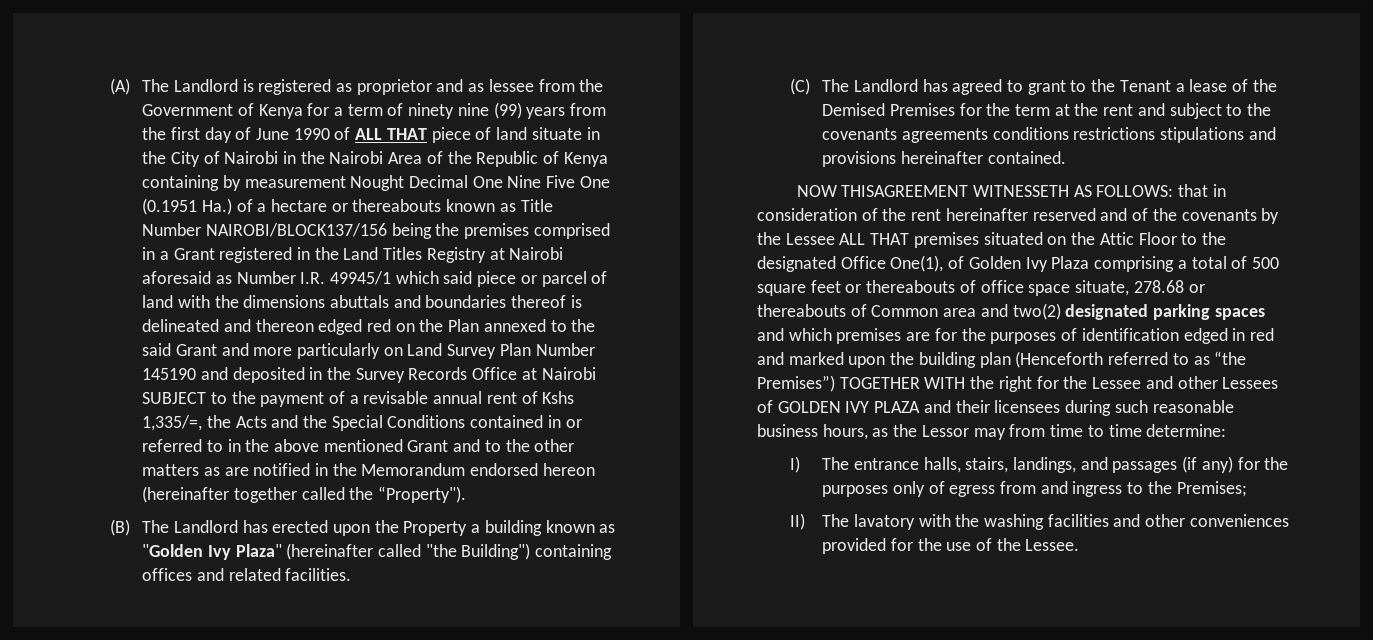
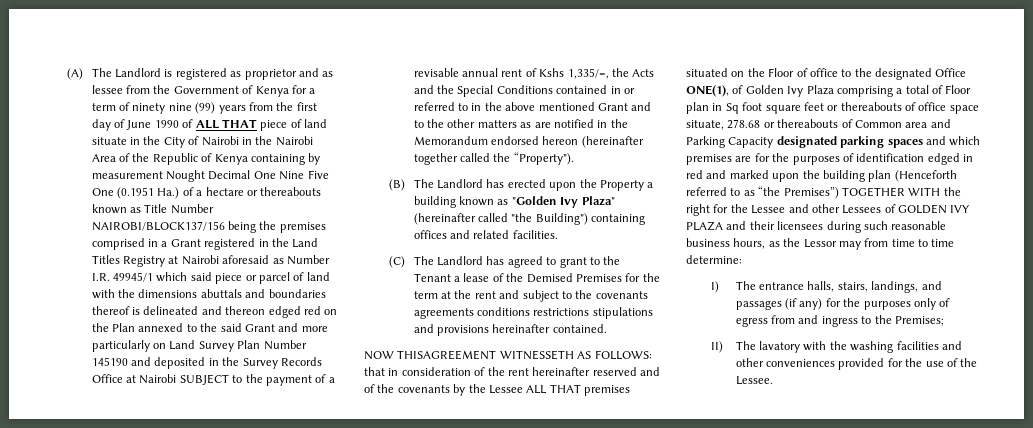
- that in consideration of the rent hereinafter reserved and of the covenants by the Lessee ALL THAT premises situated on the Attic Floor to the designated Office One(1), of Golden Ivy Plaza comprising a total of 500 square feet or thereabouts of office space situate, 278.68 or thereabouts of Common area and two(2) designated parking spaces and which premises are for the purposes of identification edged in red and marked upon the building plan (Henceforth referred to as “the Premises”) TOGETHER WITH the right for the Lessee and other Lessees of GOLDEN IVY PLAZA and their licensees during such reasonable business hours, as the Lessor may from time to time determine:
+ that in consideration of the rent hereinafter reserved and of the covenants by the Lessee ALL THAT premises situated on the Floor of office to the designated Office ONE(1), of Golden Ivy Plaza comprising a total of Floor plan in Sq foot square feet or thereabouts of office space situate, 278.68 or thereabouts of Common area and Parking Capacity designated parking spaces and which premises are for the purposes of identification edged in red and marked upon the building plan (Henceforth referred to as “the Premises”) TOGETHER WITH the right for the Lessee and other Lessees of GOLDEN IVY PLAZA and their licensees during such reasonable business hours, as the Lessor may from time to time determine:

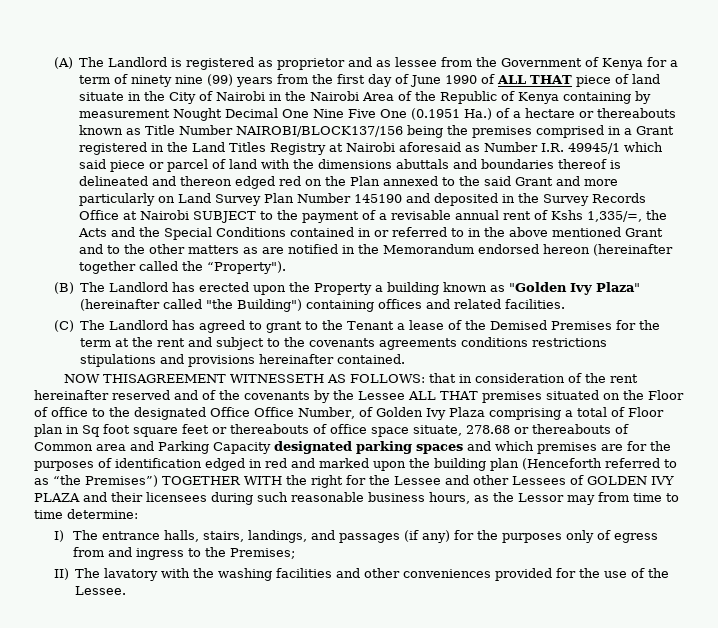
- that in consideration of the rent hereinafter reserved and of the covenants by the Lessee ALL THAT premises situated on the Floor of office to the designated Office ONE(1), of Golden Ivy Plaza comprising a total of Floor plan in Sq foot square feet or thereabouts of office space situate, 278.68 or thereabouts of Common area and Parking Capacity designated parking spaces and which premises are for the purposes of identification edged in red and marked upon the building plan (Henceforth referred to as “the Premises”) TOGETHER WITH the right for the Lessee and other Lessees of GOLDEN IVY PLAZA and their licensees during such reasonable business hours, as the Lessor may from time to time determine:
+ that in consideration of the rent hereinafter reserved and of the covenants by the Lessee ALL THAT premises situated on the Floor of office to the designated Office Office Number, of Golden Ivy Plaza comprising a total of Floor plan in Sq foot square feet or thereabouts of office space situate, 278.68 or thereabouts of Common area and Parking Capacity designated parking spaces and which premises are for the purposes of identification edged in red and marked upon the building plan (Henceforth referred to as “the Premises”) TOGETHER WITH the right for the Lessee and other Lessees of GOLDEN IVY PLAZA and their licensees during such reasonable business hours, as the Lessor may from time to time determine:

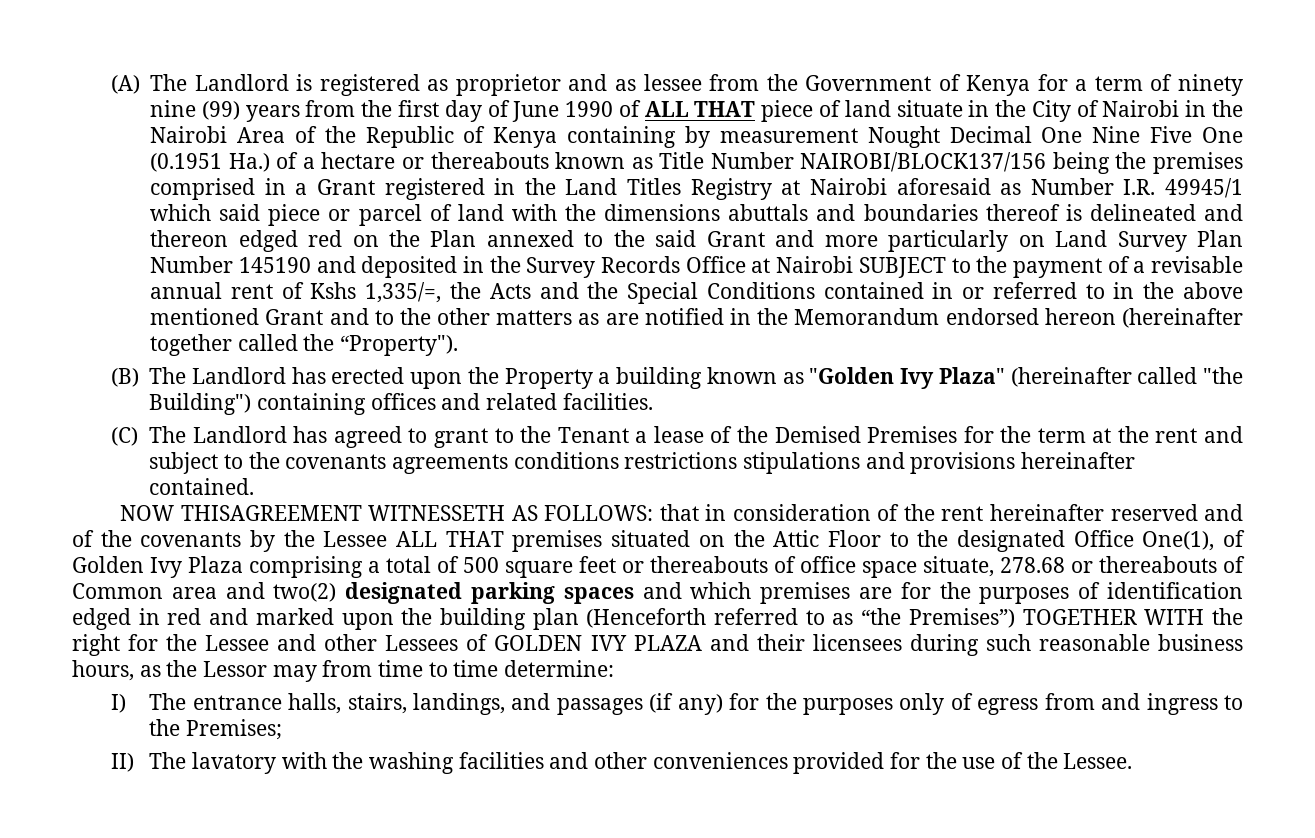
- that in consideration of the rent hereinafter reserved and of the covenants by the Lessee ALL THAT premises situated on the Floor of office to the designated Office Office Number, of Golden Ivy Plaza comprising a total of Floor plan in Sq foot square feet or thereabouts of office space situate, 278.68 or thereabouts of Common area and Parking Capacity designated parking spaces and which premises are for the purposes of identification edged in red and marked upon the building plan (Henceforth referred to as “the Premises”) TOGETHER WITH the right for the Lessee and other Lessees of GOLDEN IVY PLAZA and their licensees during such reasonable business hours, as the Lessor may from time to time determine:
+ that in consideration of the rent hereinafter reserved and of the covenants by the Lessee ALL THAT premises situated on the Attic Floor to the designated Office One(1), of Golden Ivy Plaza comprising a total of 500 square feet or thereabouts of office space situate, 278.68 or thereabouts of Common area and two(2) designated parking spaces and which premises are for the purposes of identification edged in red and marked upon the building plan (Henceforth referred to as “the Premises”) TOGETHER WITH the right for the Lessee and other Lessees of GOLDEN IVY PLAZA and their licensees during such reasonable business hours, as the Lessor may from time to time determine:

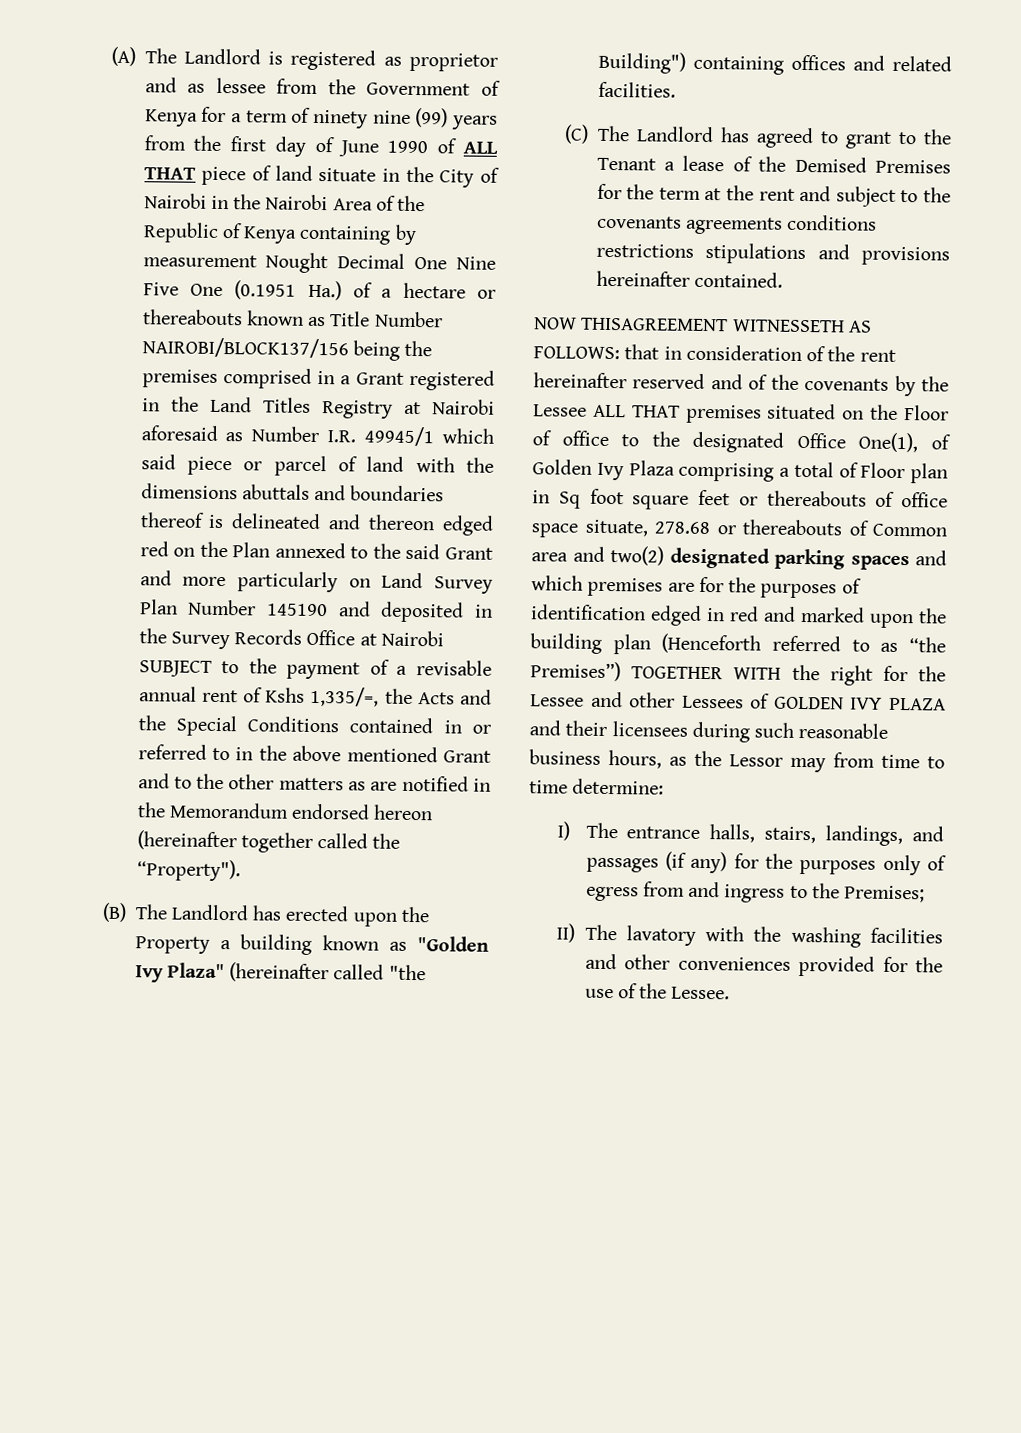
- that in consideration of the rent hereinafter reserved and of the covenants by the Lessee ALL THAT premises situated on the Attic Floor to the designated Office One(1), of Golden Ivy Plaza comprising a total of 500 square feet or thereabouts of office space situate, 278.68 or thereabouts of Common area and two(2) designated parking spaces and which premises are for the purposes of identification edged in red and marked upon the building plan (Henceforth referred to as “the Premises”) TOGETHER WITH the right for the Lessee and other Lessees of GOLDEN IVY PLAZA and their licensees during such reasonable business hours, as the Lessor may from time to time determine:
+ that in consideration of the rent hereinafter reserved and of the covenants by the Lessee ALL THAT premises situated on the Floor of office to the designated Office One(1), of Golden Ivy Plaza comprising a total of Floor plan in Sq foot square feet or thereabouts of office space situate, 278.68 or thereabouts of Common area and two(2) designated parking spaces and which premises are for the purposes of identification edged in red and marked upon the building plan (Henceforth referred to as “the Premises”) TOGETHER WITH the right for the Lessee and other Lessees of GOLDEN IVY PLAZA and their licensees during such reasonable business hours, as the Lessor may from time to time determine:

